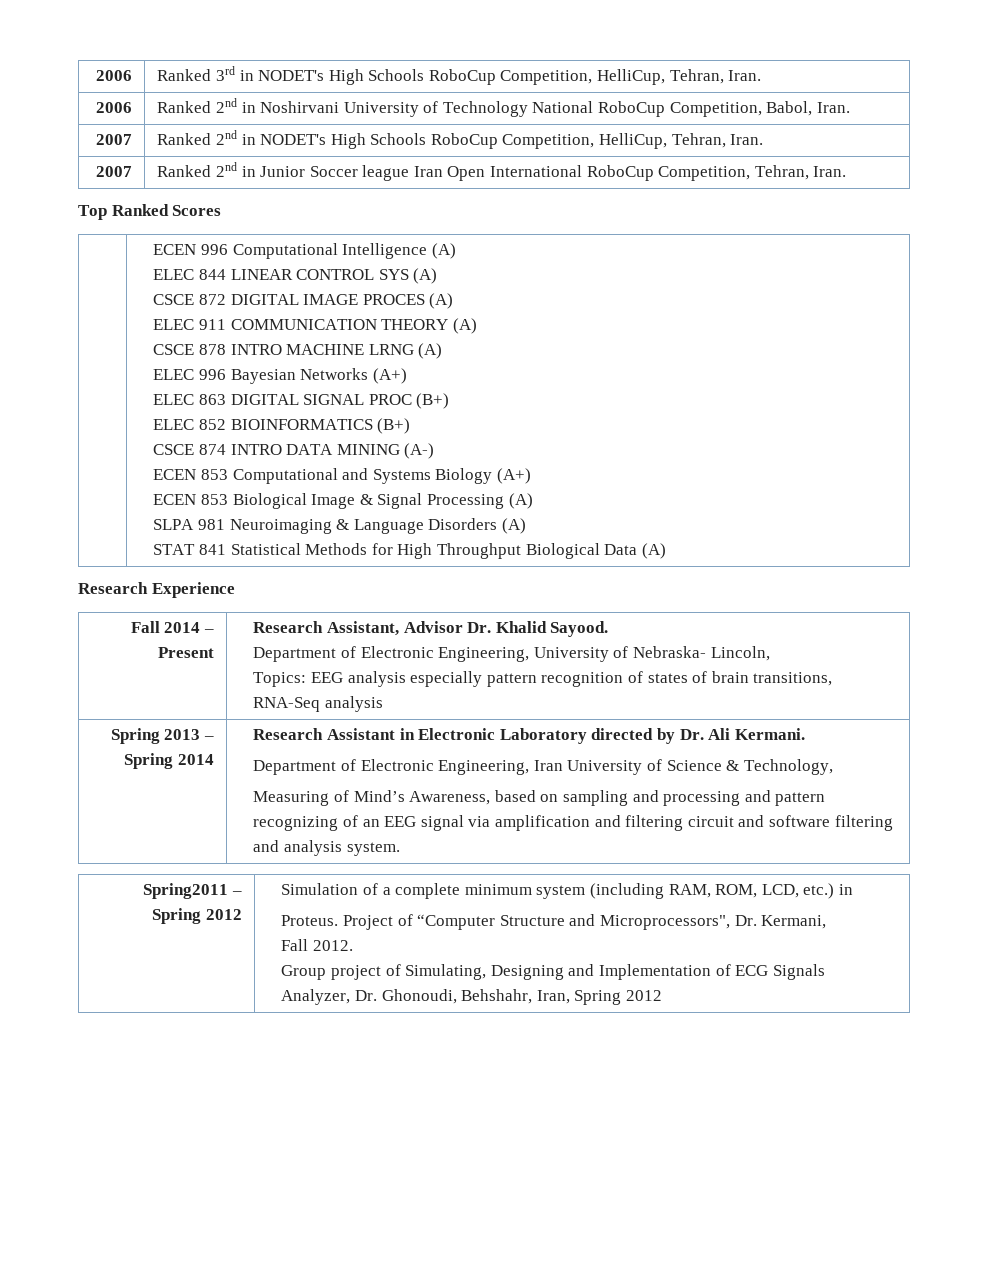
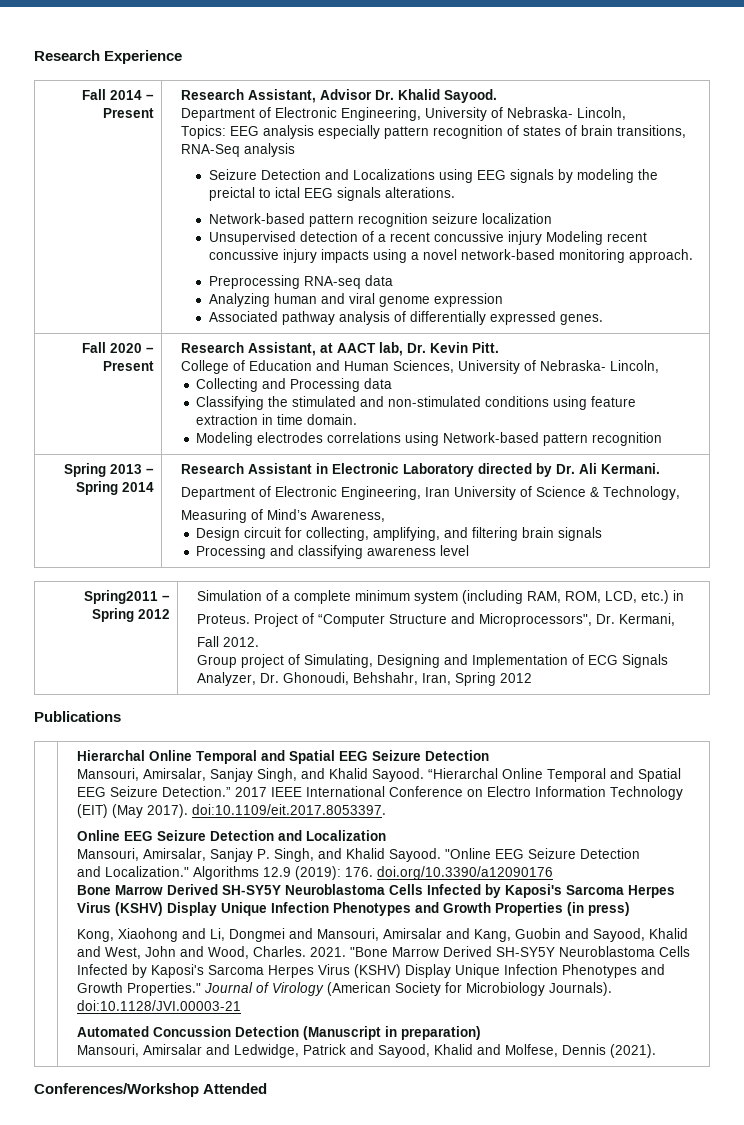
- 2006 | Ranked 3rd in NODET's High Schools RoboCup Competition, HelliCup, Tehran, Iran.
- 2006 | Ranked 2nd in Noshirvani University of Technology National RoboCup Competition, Babol, Iran.
- 2007 | Ranked 2nd in NODET's High Schools RoboCup Competition, HelliCup, Tehran, Iran.
- 2007 | Ranked 2nd in Junior Soccer league Iran Open International RoboCup Competition, Tehran, Iran.
- Top Ranked Scores
- | ECEN 996 Computational Intelligence (A)
- ELEC 844 LINEAR CONTROL SYS (A)
- CSCE 872 DIGITAL IMAGE PROCES (A)
- ELEC 911 COMMUNICATION THEORY (A)
- CSCE 878 INTRO MACHINE LRNG (A)
- ELEC 996 Bayesian Networks (A+)
- ELEC 863 DIGITAL SIGNAL PROC (B+)
- ELEC 852 BIOINFORMATICS (B+)
- CSCE 874 INTRO DATA MINING (A-)
- ECEN 853 Computational and Systems Biology (A+)
- ECEN 853 Biological Image & Signal Processing (A)
- SLPA 981 Neuroimaging & Language Disorders (A)
- STAT 841 Statistical Methods for High Throughput Biological Data (A)
+ Seizure Detection and Localizations using EEG signals by modeling the preictal to ictal EEG signals alterations.
+ Network-based pattern recognition seizure localization
+ Unsupervised detection of a recent concussive injury Modeling recent concussive injury impacts using a novel network-based monitoring approach.
+ Preprocessing RNA-seq data
+ Analyzing human and viral genome expression
+ Associated pathway analysis of differentially expressed genes.
+ Fall 2020 – Present | Research Assistant, at AACT lab, Dr. Kevin Pitt.
+ College of Education and Human Sciences, University of Nebraska- Lincoln,
+ Collecting and Processing data
+ Classifying the stimulated and non-stimulated conditions using feature extraction in time domain.
+ Modeling electrodes correlations using Network-based pattern recognition
- Measuring of Mind’s Awareness, based on sampling and processing and pattern recognizing of an EEG signal via amplification and filtering circuit and software filtering and analysis system.
+ Measuring of Mind’s Awareness,
+ Design circuit for collecting, amplifying, and filtering brain signals
+ Processing and classifying awareness level
+ Publications
+ | Hierarchal Online Temporal and Spatial EEG Seizure Detection
+ Mansouri, Amirsalar, Sanjay Singh, and Khalid Sayood. “Hierarchal Online Temporal and Spatial EEG Seizure Detection.” 2017 IEEE International Conference on Electro Information Technology (EIT) (May 2017). doi:10.1109/eit.2017.8053397.
+ Online EEG Seizure Detection and Localization
+ Mansouri, Amirsalar, Sanjay P. Singh, and Khalid Sayood. "Online EEG Seizure Detection
+ and Localization." Algorithms 12.9 (2019): 176. doi.org/10.3390/a12090176
+ Bone Marrow Derived SH-SY5Y Neuroblastoma Cells Infected by Kaposi's Sarcoma Herpes Virus (KSHV) Display Unique Infection Phenotypes and Growth Properties (in press)
+ Kong, Xiaohong and Li, Dongmei and Mansouri, Amirsalar and Kang, Guobin and Sayood, Khalid and West, John and Wood, Charles. 2021. "Bone Marrow Derived SH-SY5Y Neuroblastoma Cells Infected by Kaposi's Sarcoma Herpes Virus (KSHV) Display Unique Infection Phenotypes and Growth Properties." Journal of Virology (American Society for Microbiology Journals). doi:10.1128/JVI.00003-21
+ Automated Concussion Detection (Manuscript in preparation)
+ Mansouri, Amirsalar and Ledwidge, Patrick and Sayood, Khalid and Molfese, Dennis (2021).
+ Conferences/Workshop Attended

